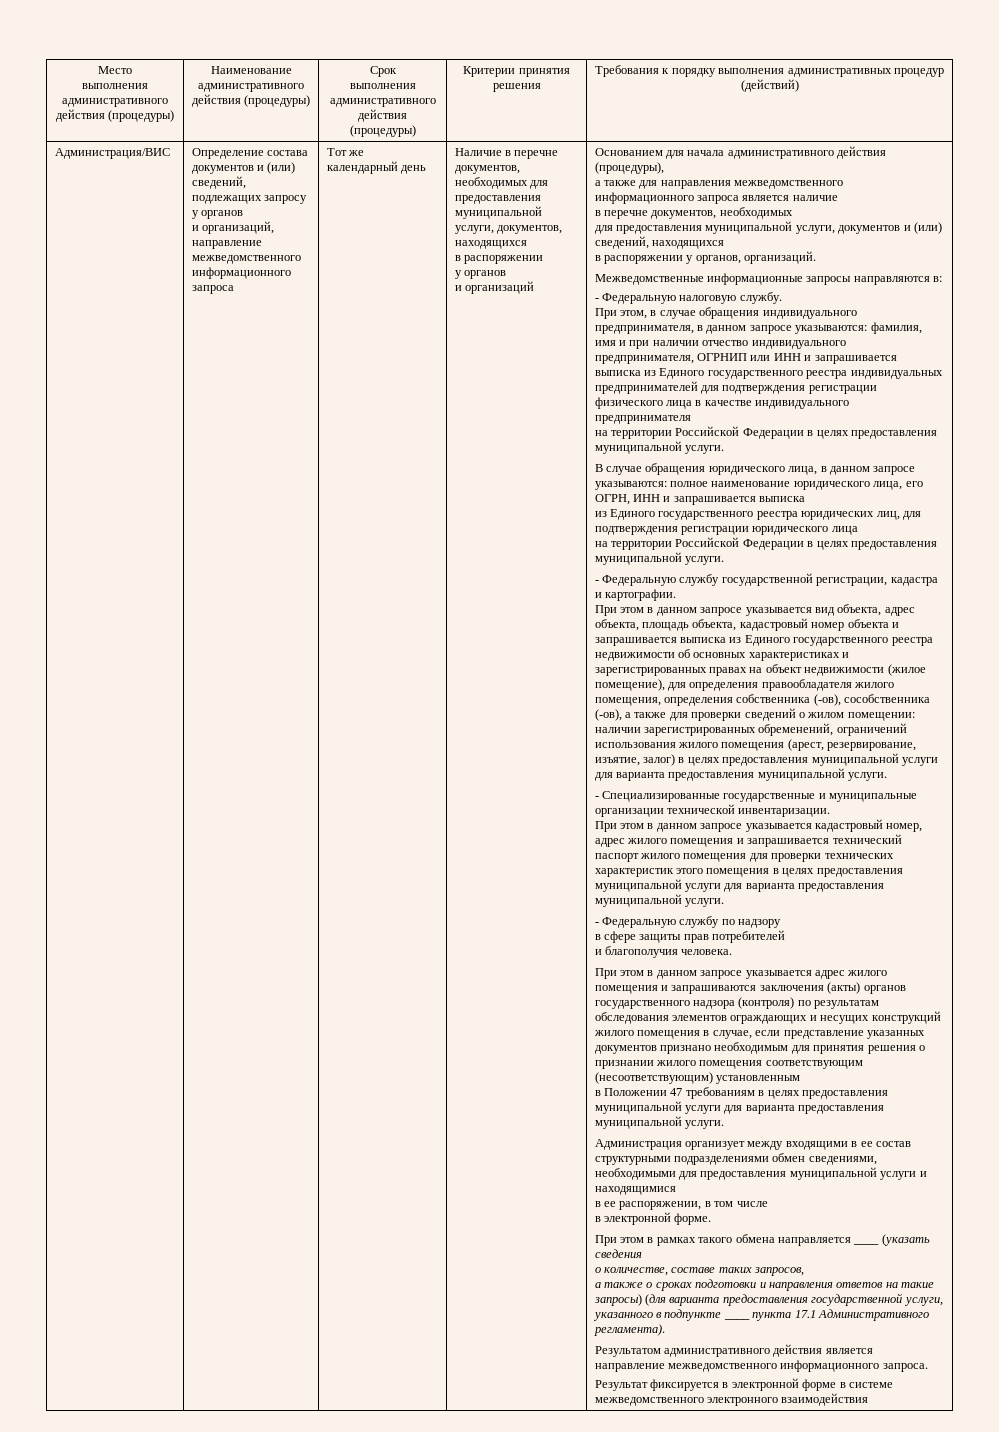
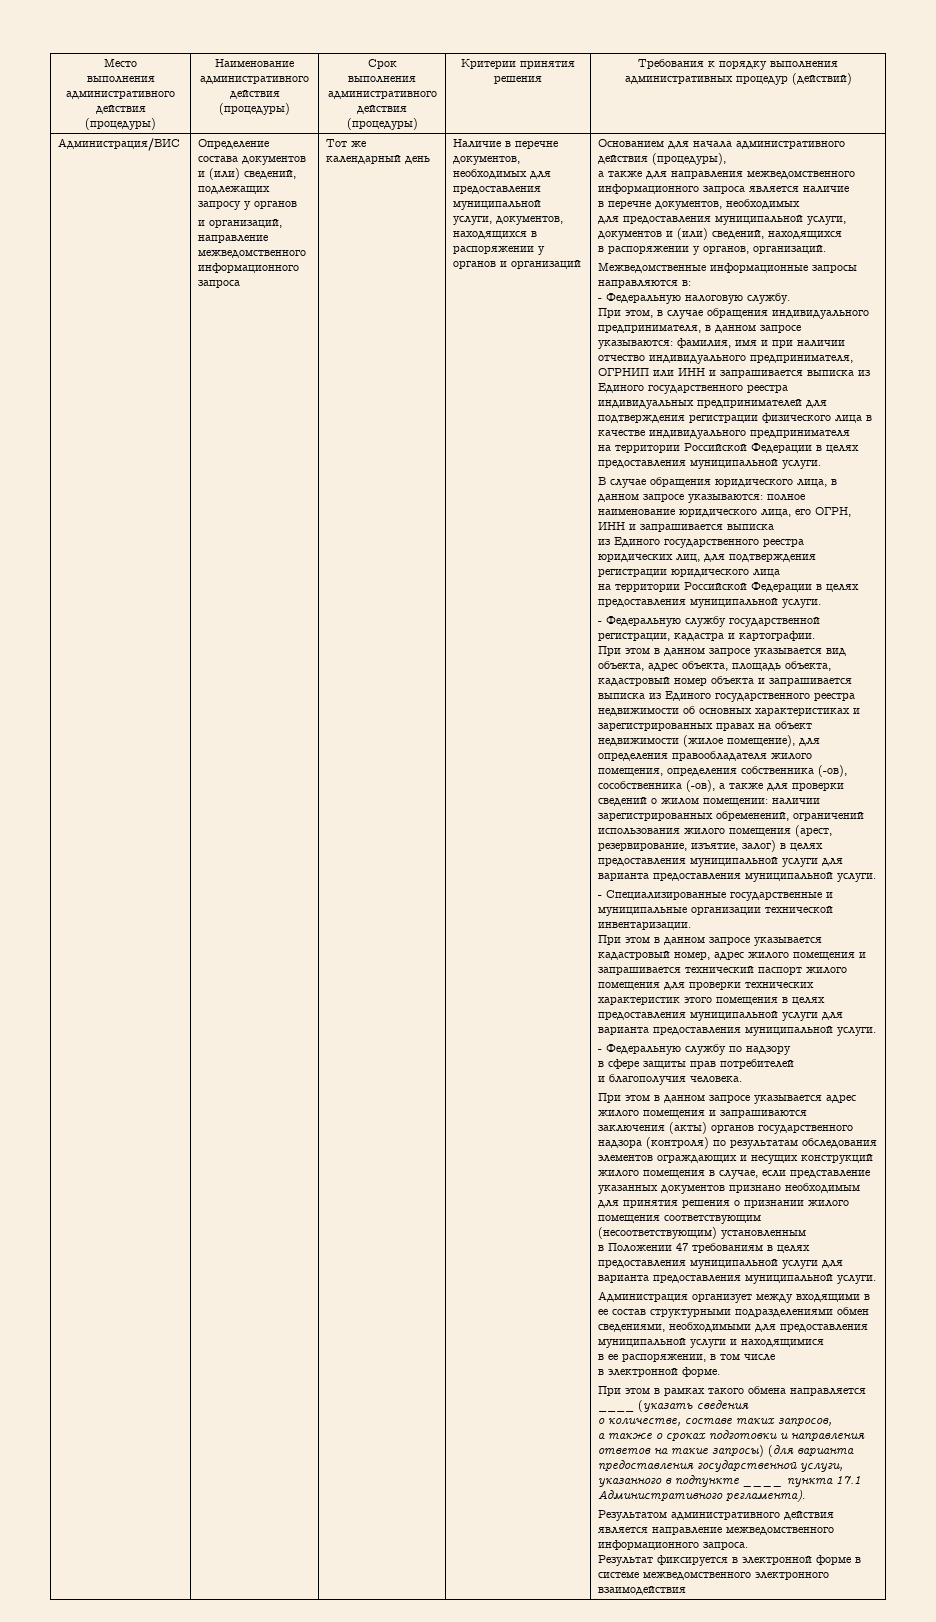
- Наличие в перечне документов, необходимых для предоставления муниципальной услуги, документов, находящихся
- в распоряжении
- у органов
- и организаций
+ Наличие в перечне документов, необходимых для предоставления муниципальной услуги, документов, находящихся в распоряжении у органов и организаций

